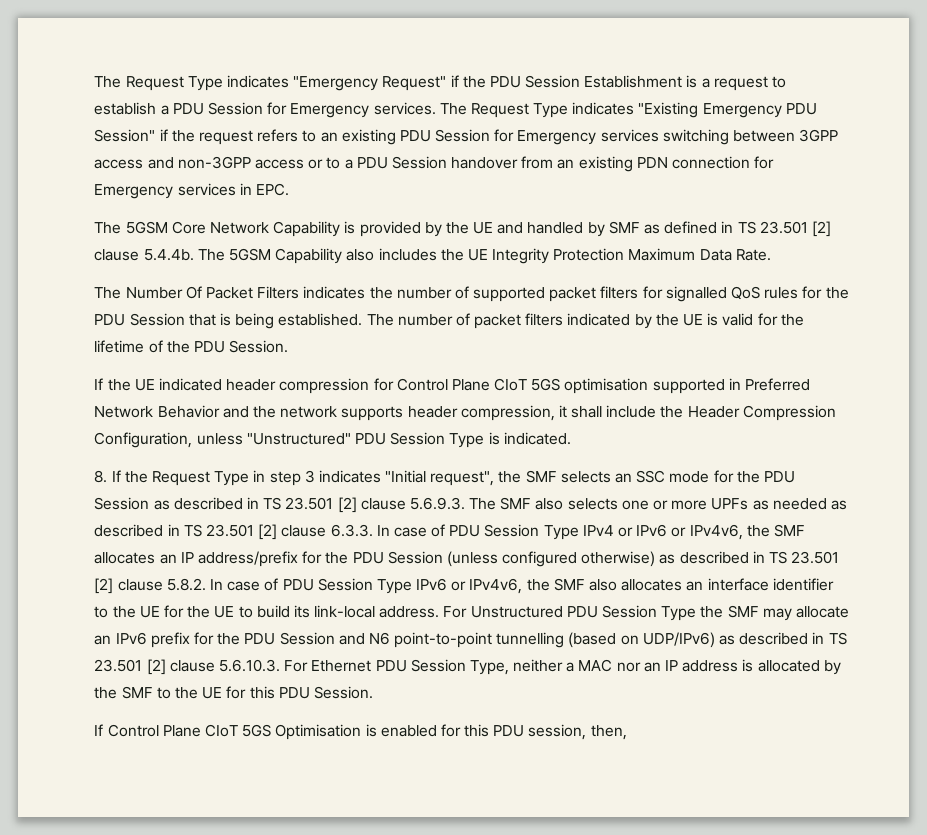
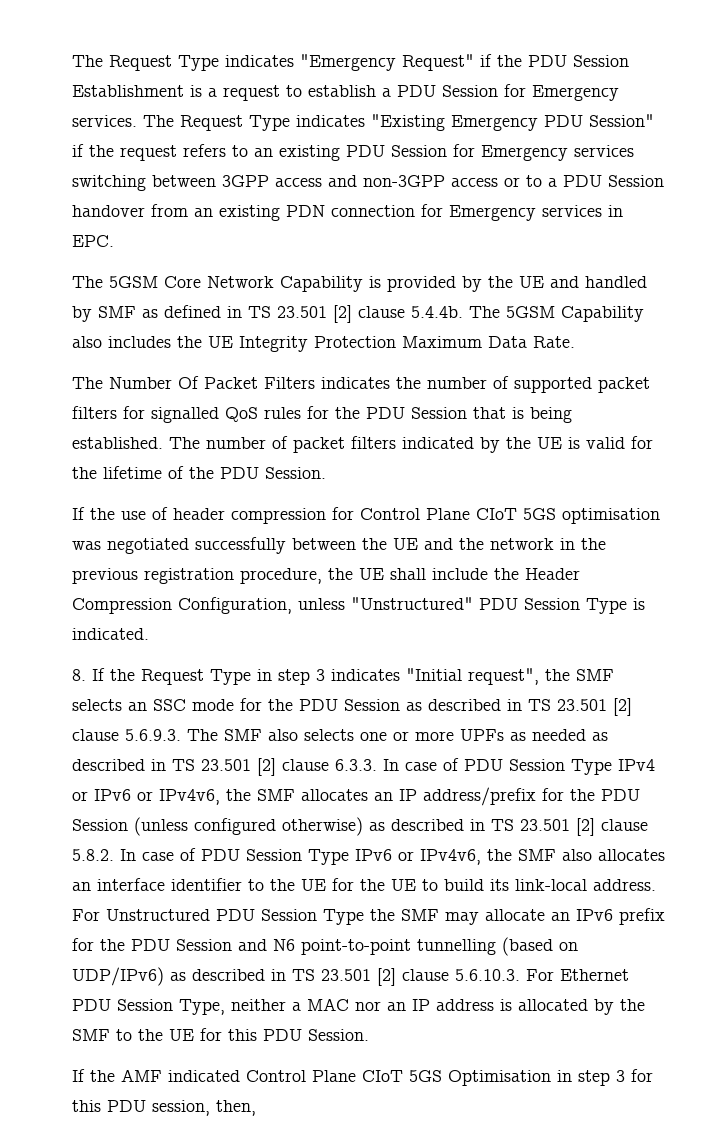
- If the UE indicated header compression for Control Plane CIoT 5GS optimisation supported in Preferred Network Behavior and the network supports header compression, it shall include the Header Compression Configuration, unless "Unstructured" PDU Session Type is indicated.
+ If the use of header compression for Control Plane CIoT 5GS optimisation was negotiated successfully between the UE and the network in the previous registration procedure, the UE shall include the Header Compression Configuration, unless "Unstructured" PDU Session Type is indicated.
- If Control Plane CIoT 5GS Optimisation is enabled for this PDU session, then,
+ If the AMF indicated Control Plane CIoT 5GS Optimisation in step 3 for this PDU session, then,

